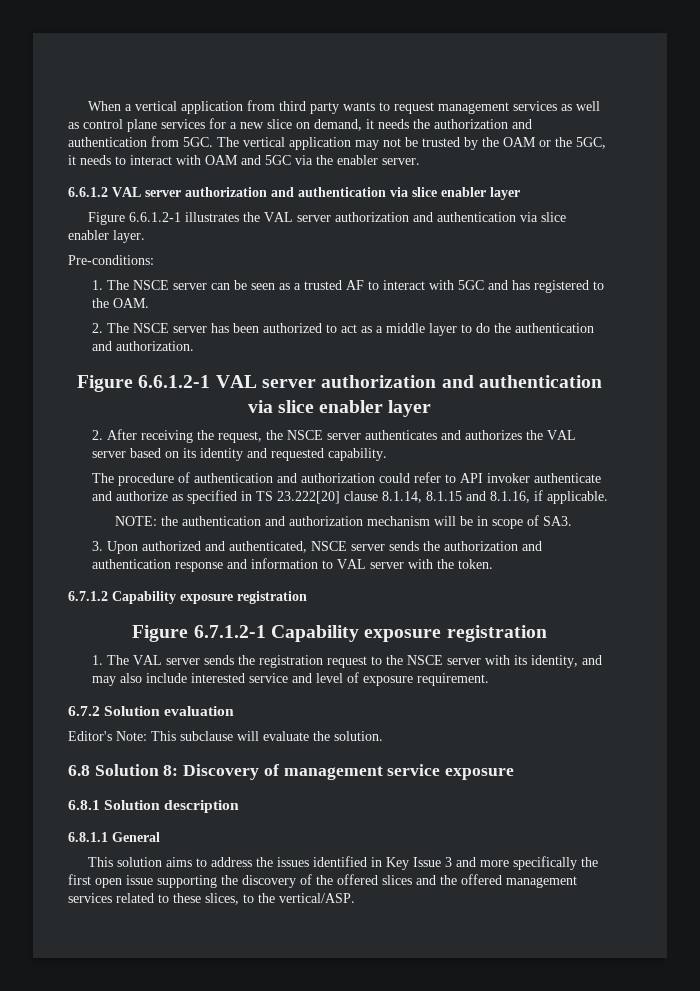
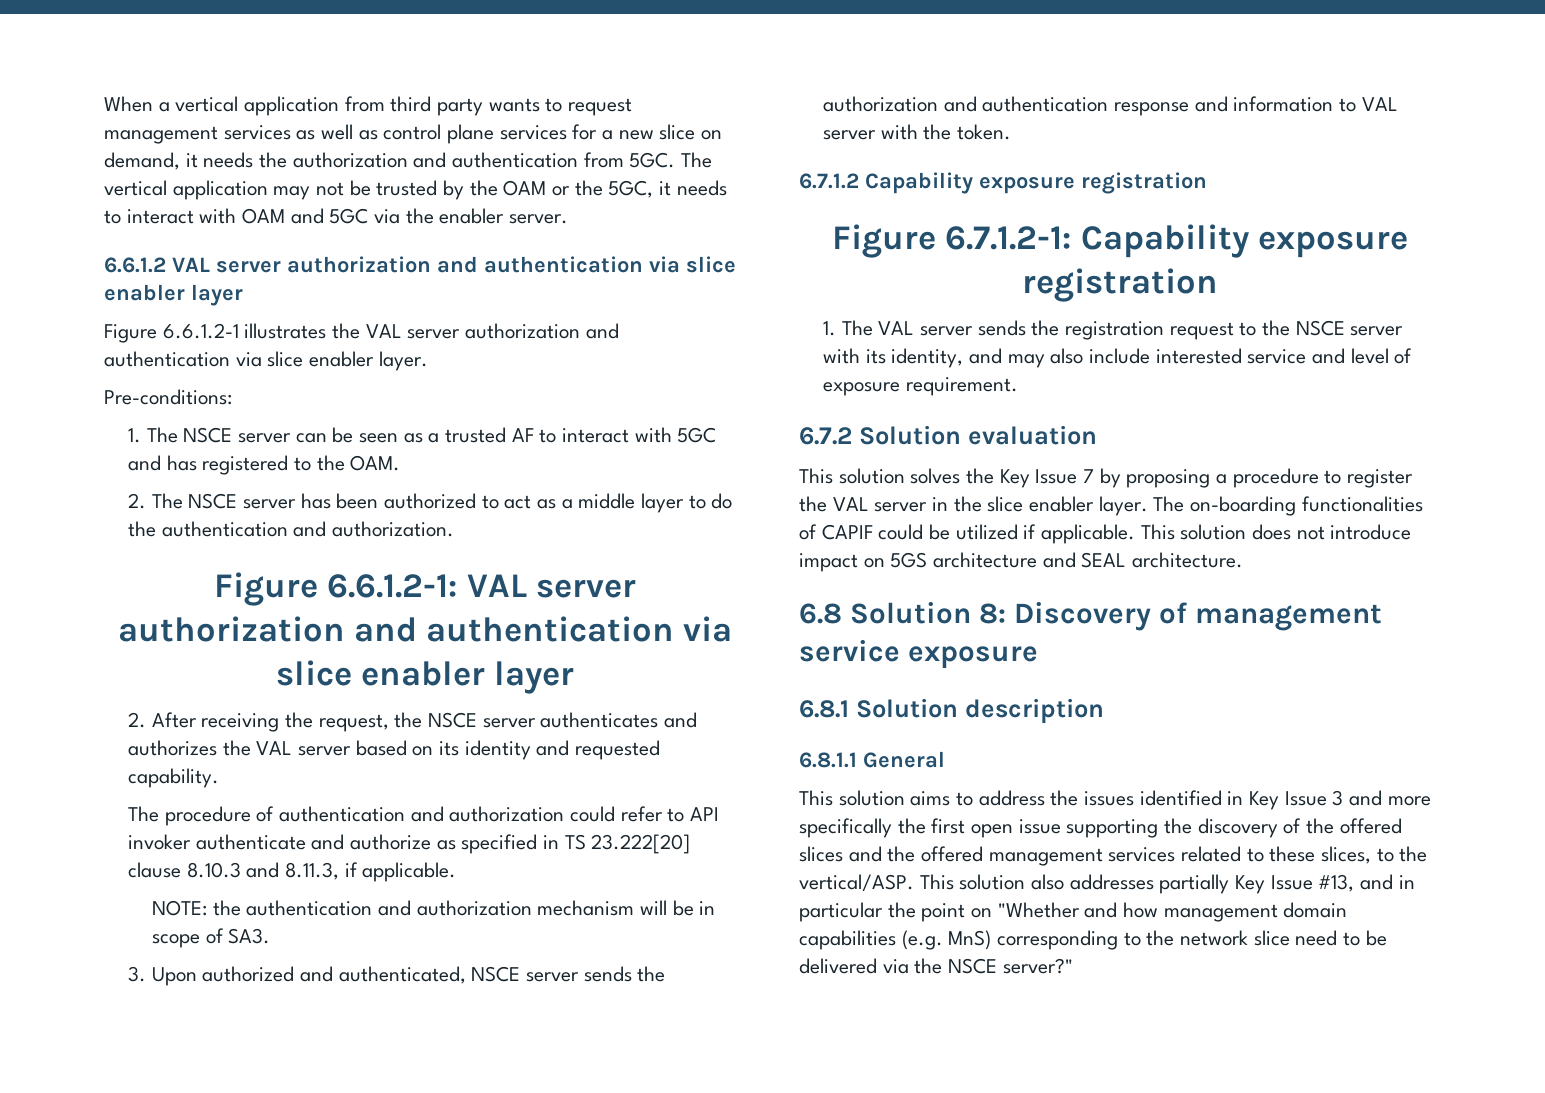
- Figure 6.6.1.2-1 VAL server authorization and authentication via slice enabler layer
+ Figure 6.6.1.2-1: VAL server authorization and authentication via slice enabler layer
- The procedure of authentication and authorization could refer to API invoker authenticate and authorize as specified in TS 23.222[20] clause 8.1.14, 8.1.15 and 8.1.16, if applicable.
+ The procedure of authentication and authorization could refer to API invoker authenticate and authorize as specified in TS 23.222[20] clause 8.10.3 and 8.11.3, if applicable.
- Figure 6.7.1.2-1 Capability exposure registration
+ Figure 6.7.1.2-1: Capability exposure registration
- Editor's Note: This subclause will evaluate the solution.
+ This solution solves the Key Issue 7 by proposing a procedure to register the VAL server in the slice enabler layer. The on-boarding functionalities of CAPIF could be utilized if applicable. This solution does not introduce impact on 5GS architecture and SEAL architecture.
+ This solution also addresses partially Key Issue #13, and in particular the point on "Whether and how management domain capabilities (e.g. MnS) corresponding to the network slice need to be delivered via the NSCE server?"

